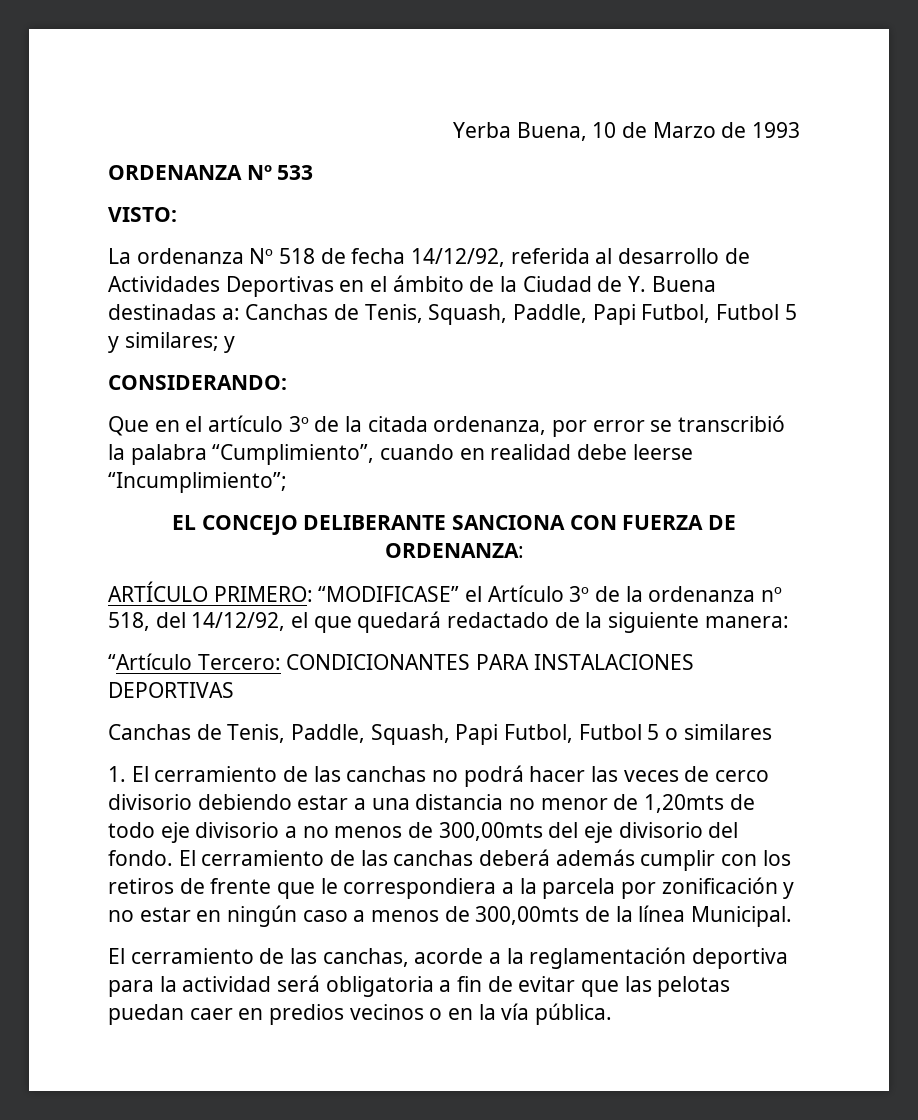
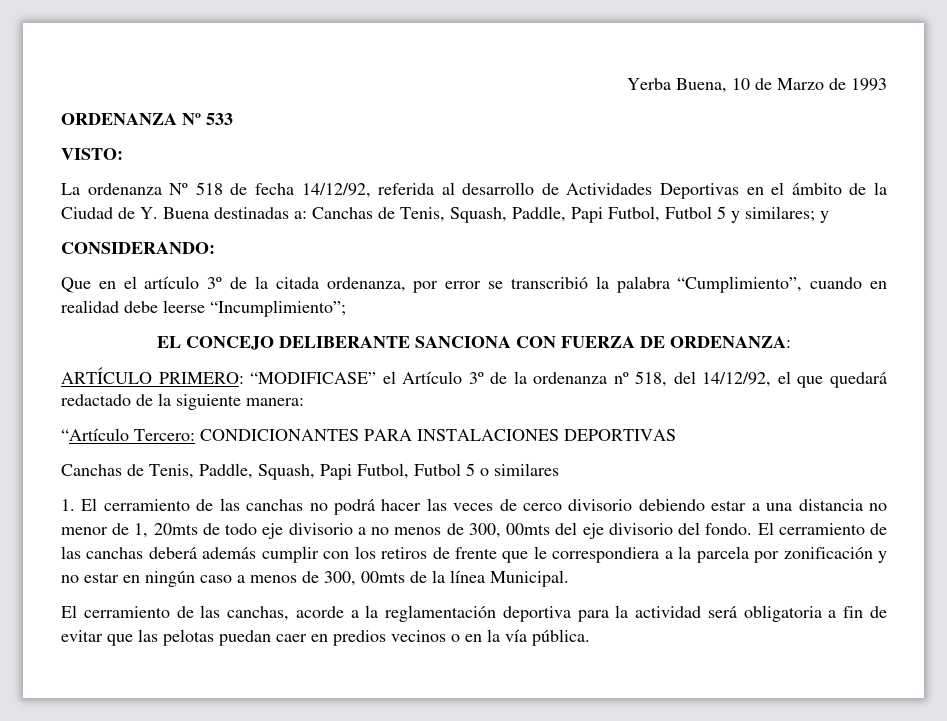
- 1. El cerramiento de las canchas no podrá hacer las veces de cerco divisorio debiendo estar a una distancia no menor de 1,20mts de todo eje divisorio a no menos de 300,00mts del eje divisorio del fondo.
+ 1. El cerramiento de las canchas no podrá hacer las veces de cerco divisorio debiendo estar a una distancia no menor de 1, 20mts de todo eje divisorio a no menos de 300, 00mts del eje divisorio del fondo.
- El cerramiento de las canchas deberá además cumplir con los retiros de frente que le correspondiera a la parcela por zonificación y no estar en ningún caso a menos de 300,00mts de la línea Municipal.
+ El cerramiento de las canchas deberá además cumplir con los retiros de frente que le correspondiera a la parcela por zonificación y no estar en ningún caso a menos de 300, 00mts de la línea Municipal.

